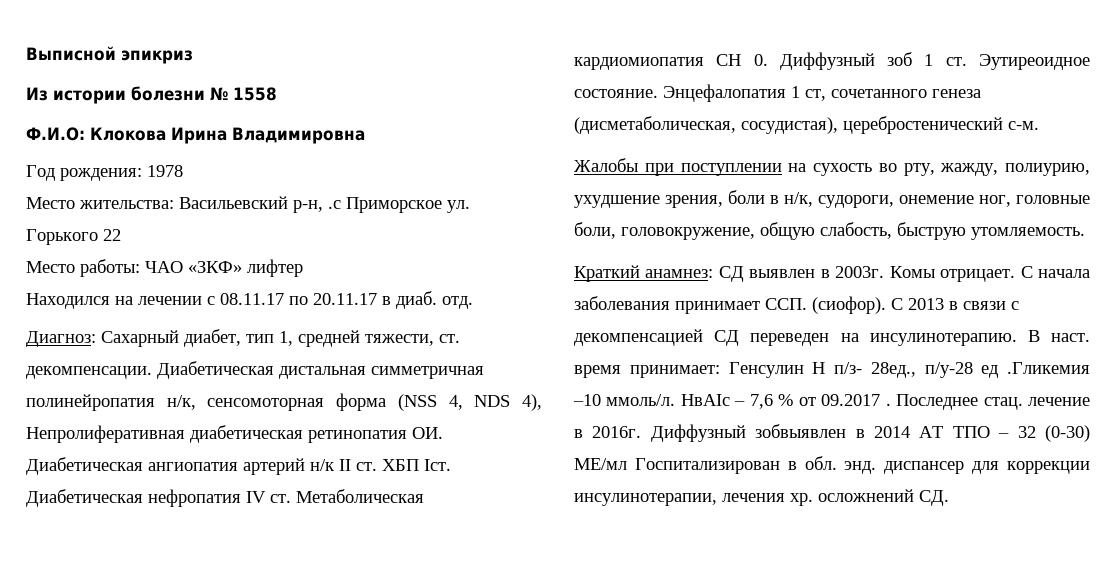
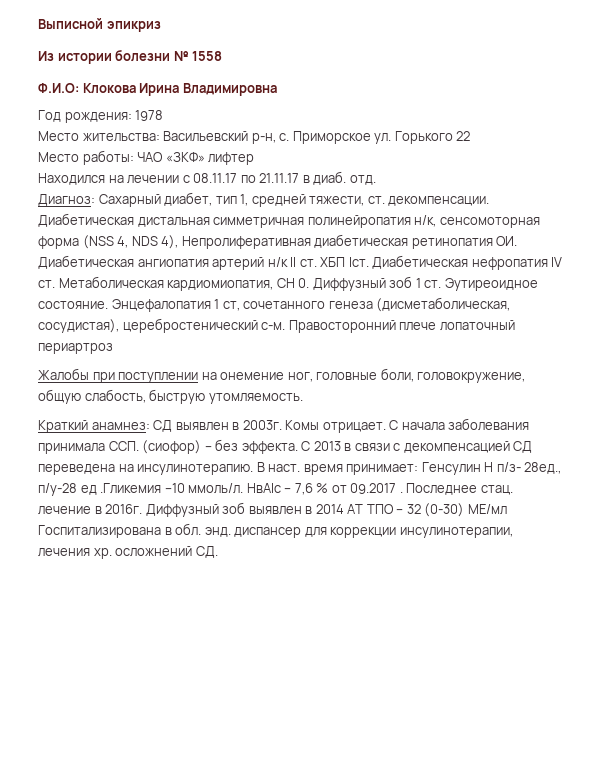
- Место жительства: Васильевский р-н, .с Приморское ул. Горького 22
+ Место жительства: Васильевский р-н, с. Приморское ул. Горького 22
- Находился на лечении с 08.11.17 по 20.11.17 в диаб. отд.
+ Находился на лечении с 08.11.17 по 21.11.17 в диаб. отд.
- Диабетическая дистальная симметричная полинейропатия н/к, сенсомоторная форма (NSS 4, NDS 4), Непролиферативная диабетическая ретинопатия ОИ. Диабетическая ангиопатия артерий н/к II ст. ХБП Iст. Диабетическая нефропатия IV ст. Метаболическая кардиомиопатия СН 0. Диффузный зоб 1 ст. Эутиреоидное состояние.
+ Диабетическая дистальная симметричная полинейропатия н/к, сенсомоторная форма (NSS 4, NDS 4), Непролиферативная диабетическая ретинопатия ОИ. Диабетическая ангиопатия артерий н/к II ст. ХБП Iст. Диабетическая нефропатия IV ст. Метаболическая кардиомиопатия, СН 0. Диффузный зоб 1 ст. Эутиреоидное состояние.
+ Правосторонний плече лопаточный периартроз
- Жалобы при поступлении на сухость во рту, жажду, полиурию, ухудшение зрения, боли в н/к, судороги, онемение ног, головные боли, головокружение, общую слабость, быструю утомляемость.
+ Жалобы при поступлении на онемение ног, головные боли, головокружение, общую слабость, быструю утомляемость.
- С начала заболевания принимает ССП. (сиофор).
+ С начала заболевания принимала ССП. (сиофор) – без эффекта.
- С 2013 в связи с декомпенсацией СД переведен на инсулинотерапию.
+ С 2013 в связи с декомпенсацией СД переведена на инсулинотерапию.
- Диффузный зобвыявлен в 2014 АТ ТПО – 32 (0-30) МЕ/мл Госпитализирован в обл. энд. диспансер для коррекции инсулинотерапии, лечения хр. осложнений СД.
+ Диффузный зоб выявлен в 2014 АТ ТПО – 32 (0-30) МЕ/мл Госпитализирована в обл. энд. диспансер для коррекции инсулинотерапии, лечения хр. осложнений СД.

